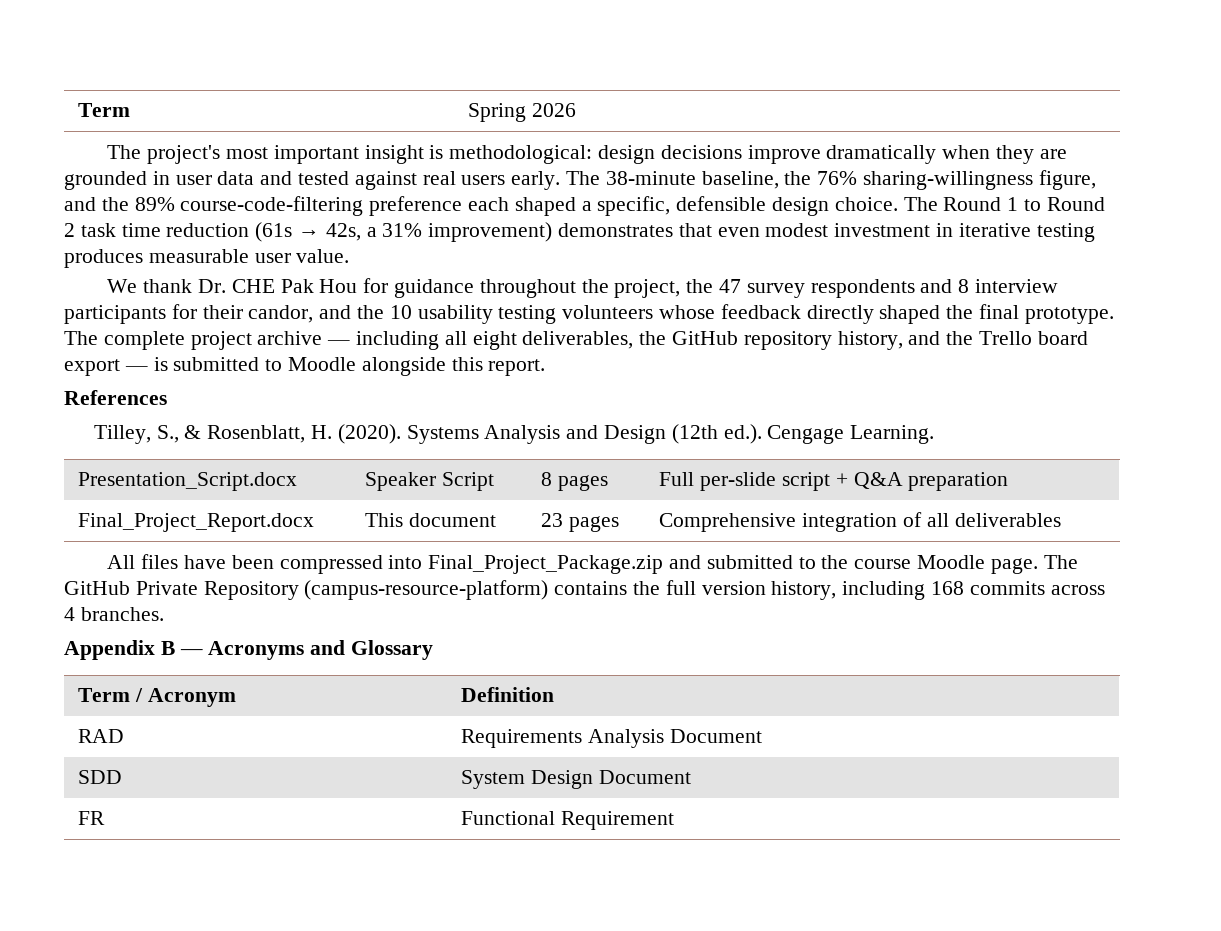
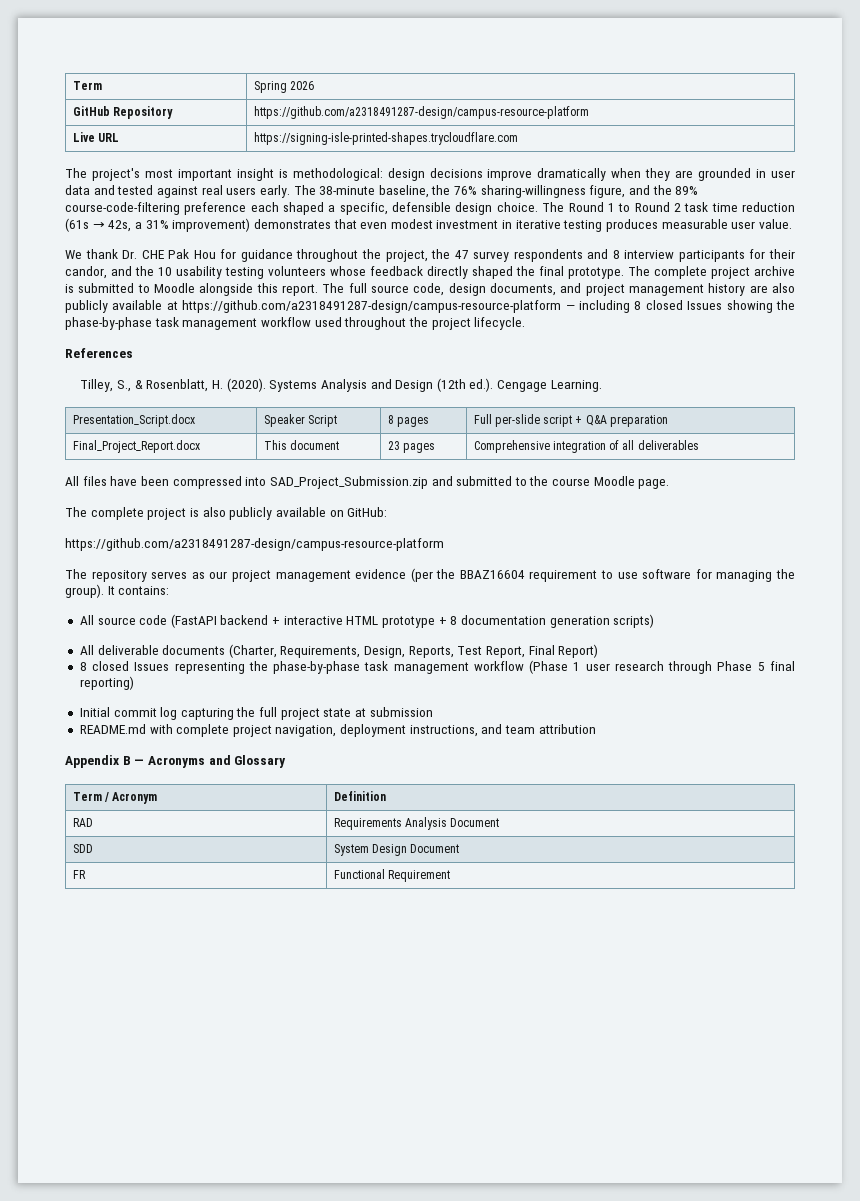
+ GitHub Repository | https://github.com/a2318491287-design/campus-resource-platform
+ Live URL | https://signing-isle-printed-shapes.trycloudflare.com
- The complete project archive — including all eight deliverables, the GitHub repository history, and the Trello board export — is submitted to Moodle alongside this report.
+ The complete project archive is submitted to Moodle alongside this report. The full source code, design documents, and project management history are also publicly available at https://github.com/a2318491287-design/campus-resource-platform — including 8 closed Issues showing the phase-by-phase task management workflow used throughout the project lifecycle.
- All files have been compressed into Final_Project_Package.zip and submitted to the course Moodle page. The GitHub Private Repository (campus-resource-platform) contains the full version history, including 168 commits across 4 branches.
+ All files have been compressed into SAD_Project_Submission.zip and submitted to the course Moodle page.
+ The complete project is also publicly available on GitHub:
+ https://github.com/a2318491287-design/campus-resource-platform
+ The repository serves as our project management evidence (per the BBAZ16604 requirement to use software for managing the group). It contains:
+ All source code (FastAPI backend + interactive HTML prototype + 8 documentation generation scripts)
+ All deliverable documents (Charter, Requirements, Design, Reports, Test Report, Final Report)
+ 8 closed Issues representing the phase-by-phase task management workflow (Phase 1 user research through Phase 5 final reporting)
+ Initial commit log capturing the full project state at submission
+ README.md with complete project navigation, deployment instructions, and team attribution

